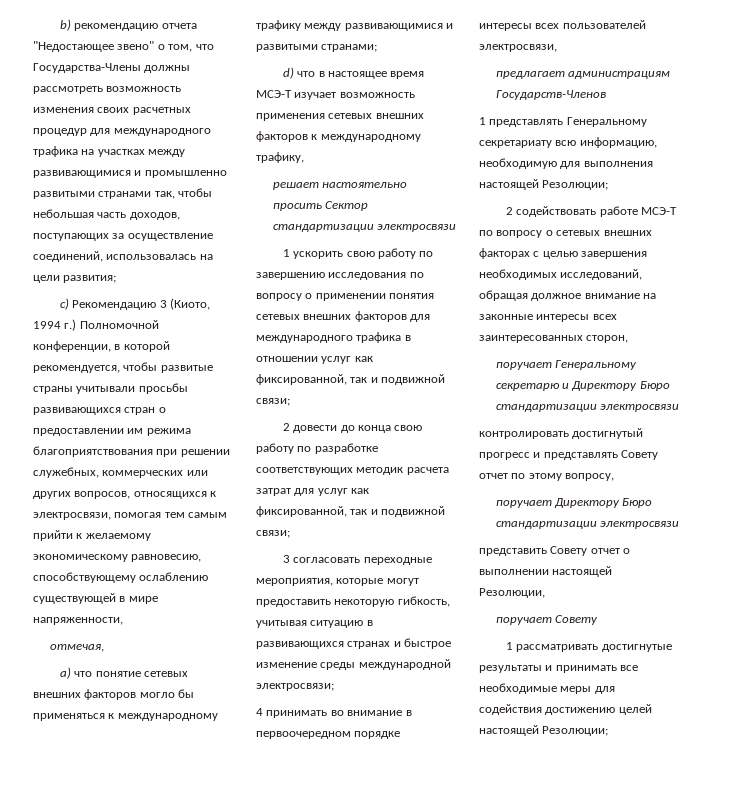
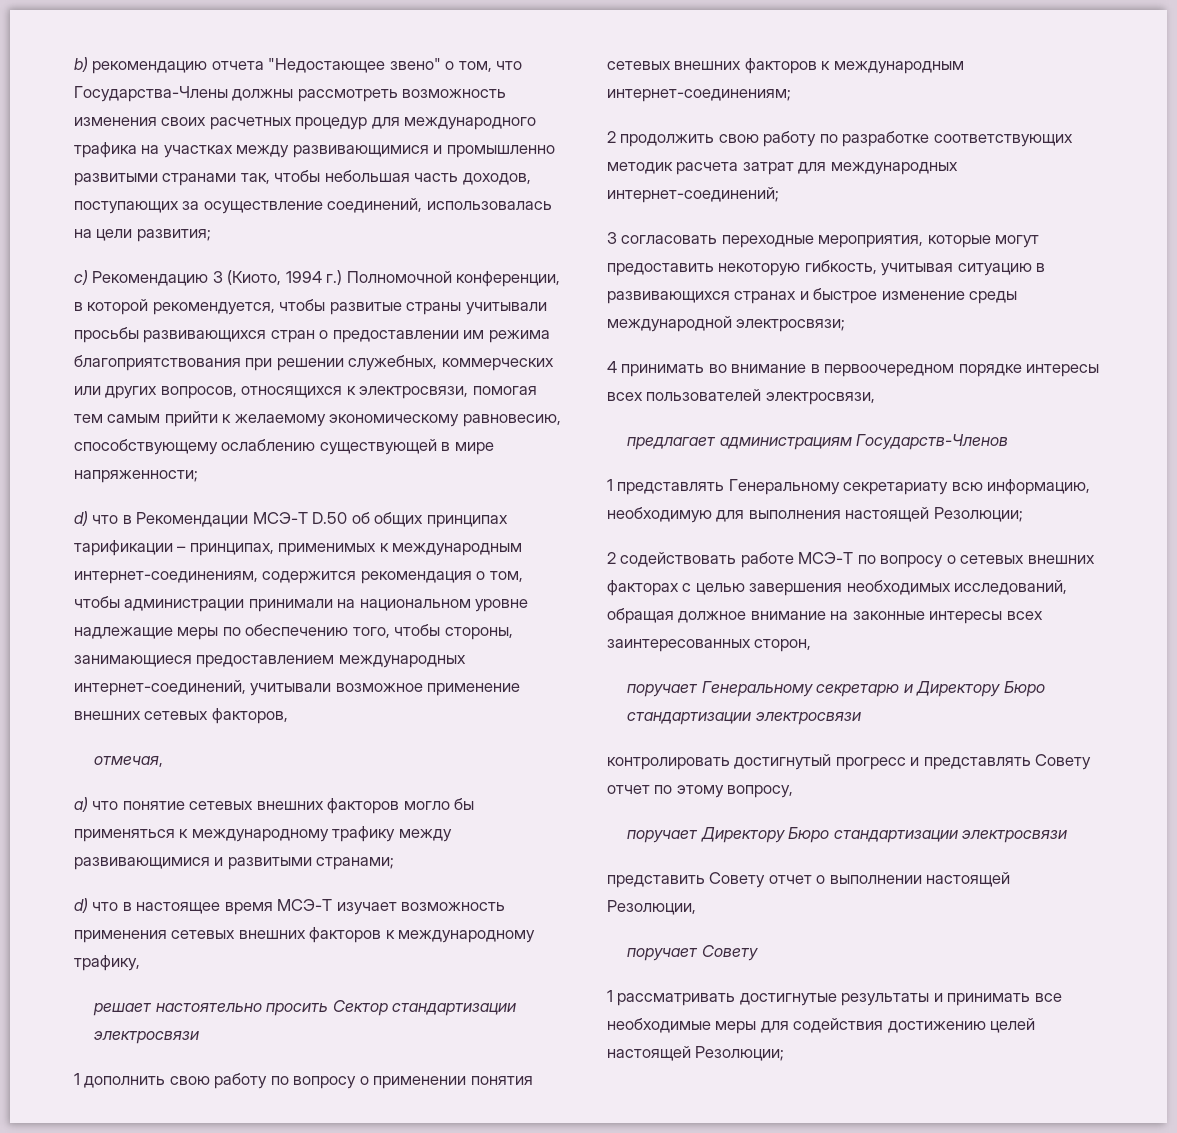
- c) Рекомендацию 3 (Киото, 1994 г.) Полномочной конференции, в которой рекомендуется, чтобы развитые страны учитывали просьбы развивающихся стран о предоставлении им режима благоприятствования при решении служебных, коммерческих или других вопросов, относящихся к электросвязи, помогая тем самым прийти к желаемому экономическому равновесию, способствующему ослаблению существующей в мире напряженности,
+ c) Рекомендацию 3 (Киото, 1994 г.) Полномочной конференции, в которой рекомендуется, чтобы развитые страны учитывали просьбы развивающихся стран о предоставлении им режима благоприятствования при решении служебных, коммерческих или других вопросов, относящихся к электросвязи, помогая тем самым прийти к желаемому экономическому равновесию, способствующему ослаблению существующей в мире напряженности;
+ d) что в Рекомендации МСЭ-Т D.50 об общих принципах тарификации – принципах, применимых к международным интернет-соединениям, содержится рекомендация о том, чтобы администрации принимали на национальном уровне надлежащие меры по обеспечению того, чтобы стороны, занимающиеся предоставлением международных интернет-соединений, учитывали возможное применение внешних сетевых факторов,
- 1 ускорить свою работу по завершению исследования по вопросу о применении понятия сетевых внешних факторов для международного трафика в отношении услуг как фиксированной, так и подвижной связи;
- 2 довести до конца свою работу по разработке соответствующих методик расчета затрат для услуг как фиксированной, так и подвижной связи;
+ 1 дополнить свою работу по вопросу о применении понятия сетевых внешних факторов к международным интернет-соединениям;
+ 2 продолжить свою работу по разработке соответствующих методик расчета затрат для международных интернет-соединений;

